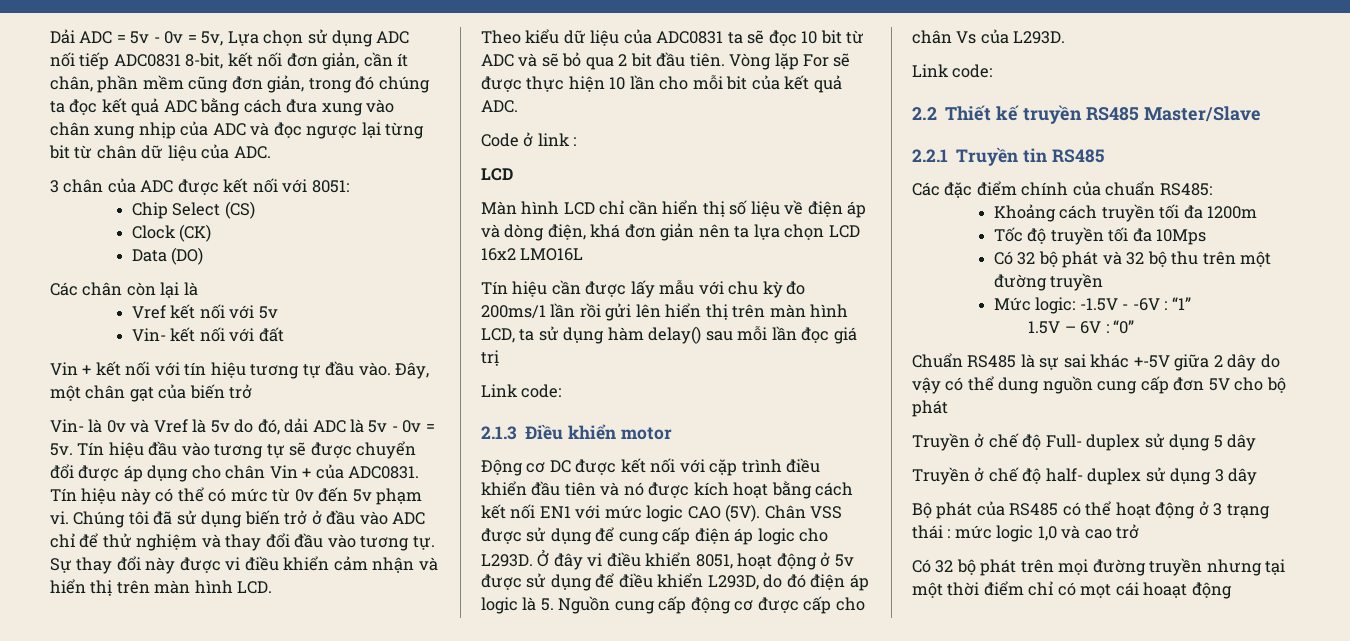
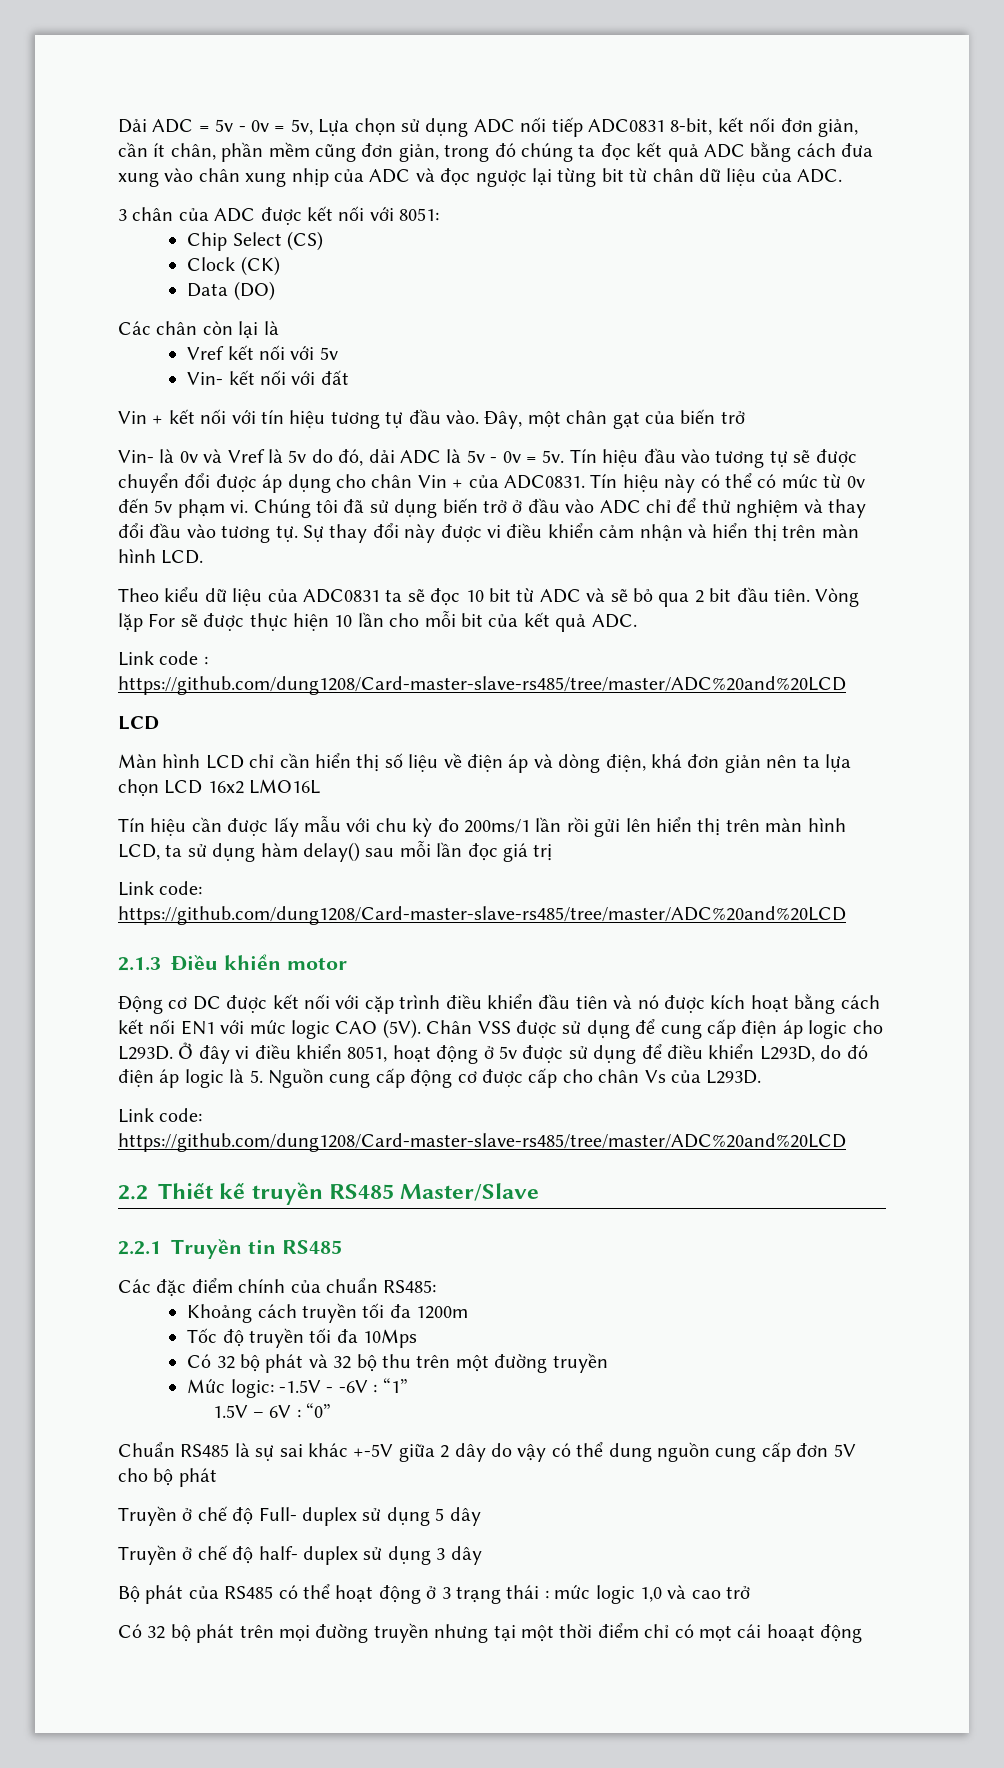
- Code ở link :
+ Link code : https://github.com/dung1208/Card-master-slave-rs485/tree/master/ADC%20and%20LCD
  Tín hiệu cần được lấy mẫu với chu kỳ đo 200ms/1 lần rồi gửi lên hiển thị trên màn hình LCD, ta sử dụng hàm delay() sau mỗi lần đọc giá trị
- Link code:
+ Link code: https://github.com/dung1208/Card-master-slave-rs485/tree/master/ADC%20and%20LCD
  Ở đây vi điều khiển 8051, hoạt động ở 5v được sử dụng để điều khiển L293D, do đó điện áp logic là 5. Nguồn cung cấp động cơ được cấp cho chân Vs của L293D.
- Link code:
+ Link code: https://github.com/dung1208/Card-master-slave-rs485/tree/master/ADC%20and%20LCD

